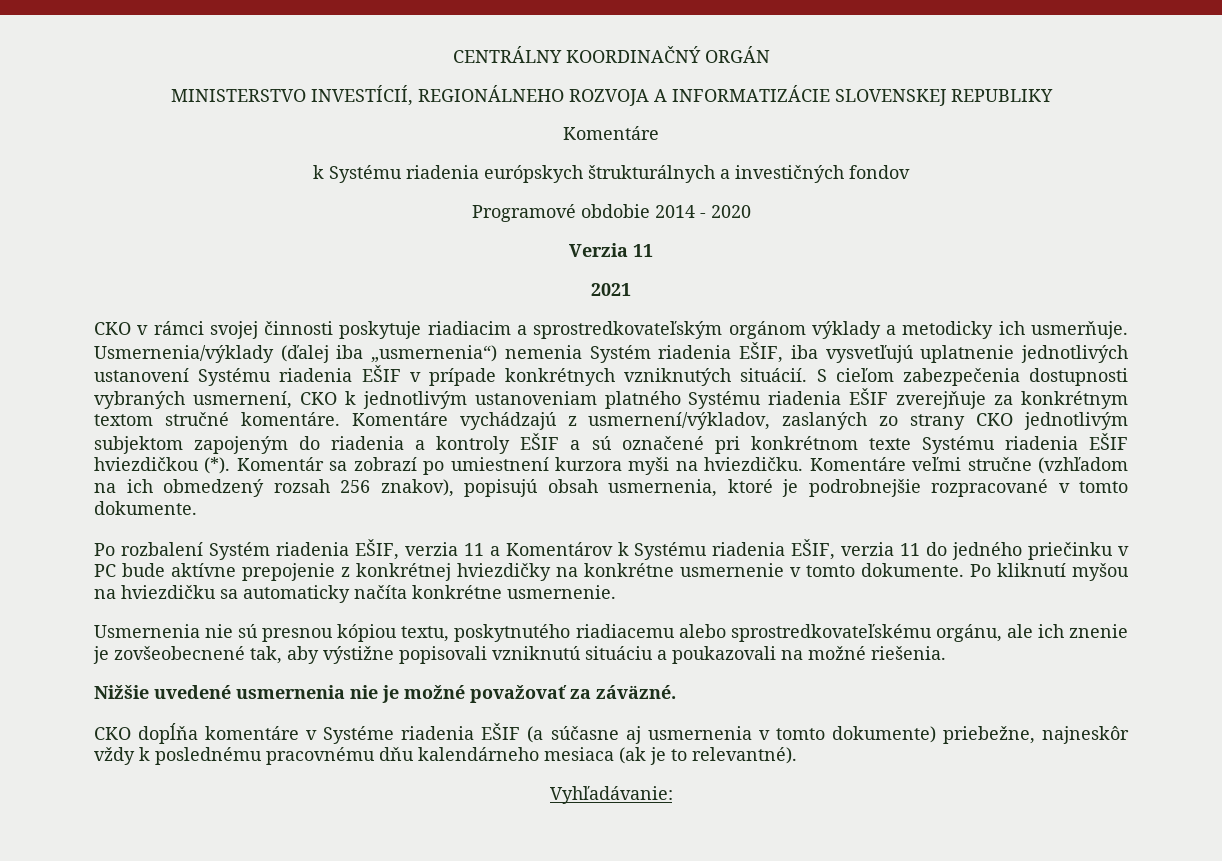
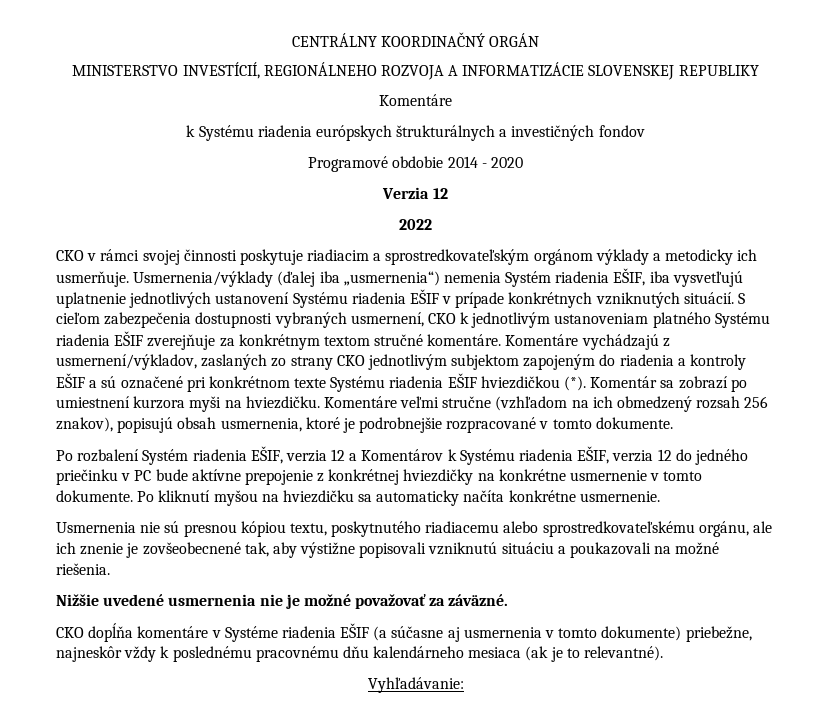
- Verzia 11
- 2021
+ Verzia 12
+ 2022
- Po rozbalení Systém riadenia EŠIF, verzia 11 a Komentárov k Systému riadenia EŠIF, verzia 11 do jedného priečinku v PC bude aktívne prepojenie z konkrétnej hviezdičky na konkrétne usmernenie v tomto dokumente.
+ Po rozbalení Systém riadenia EŠIF, verzia 12 a Komentárov k Systému riadenia EŠIF, verzia 12 do jedného priečinku v PC bude aktívne prepojenie z konkrétnej hviezdičky na konkrétne usmernenie v tomto dokumente.

